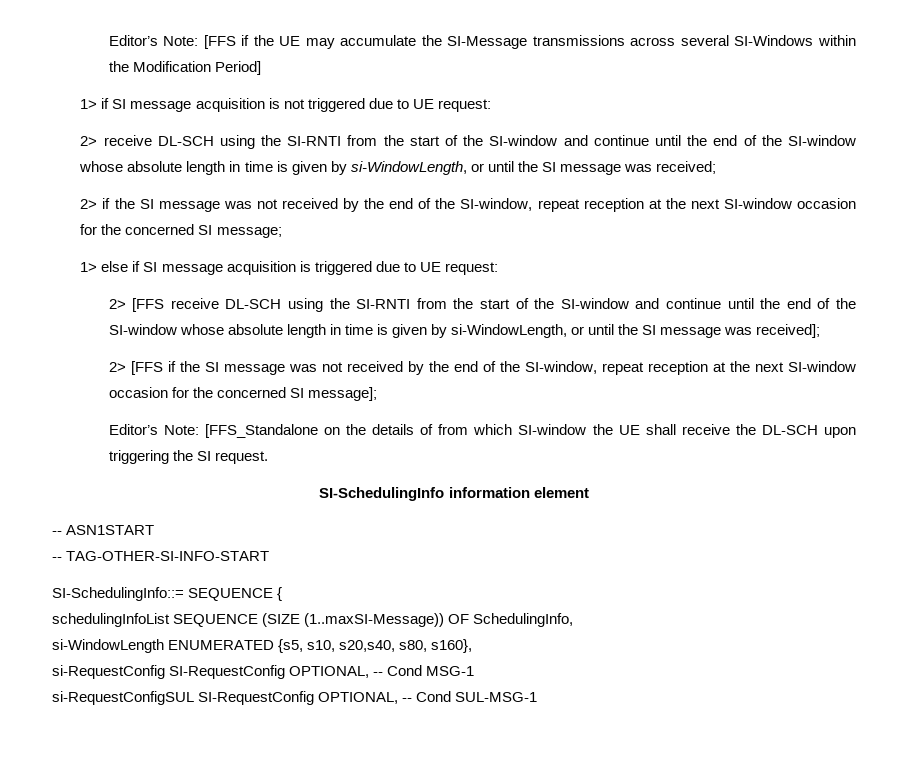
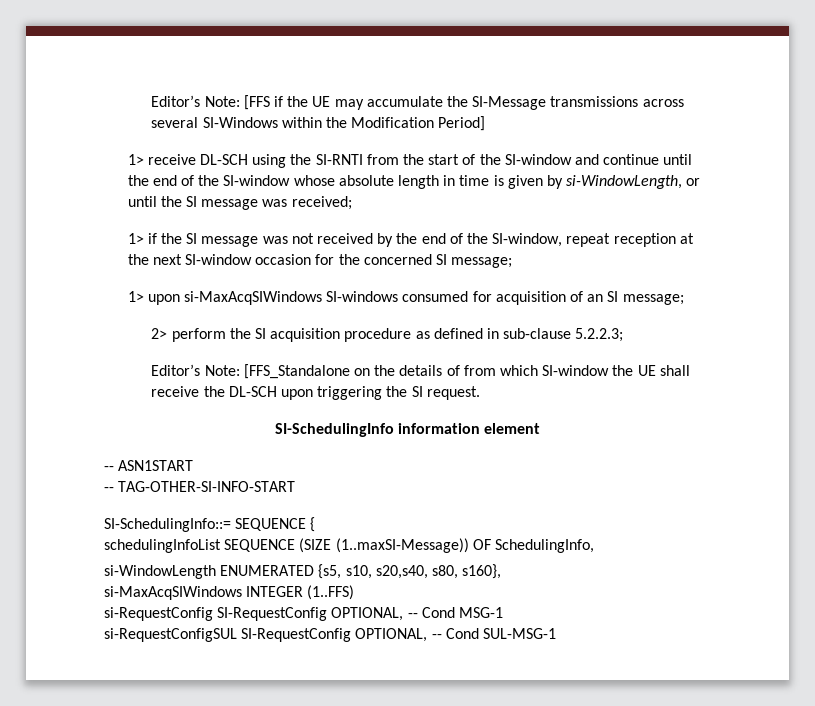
- 1> if SI message acquisition is not triggered due to UE request:
- 2> receive DL-SCH using the SI-RNTI from the start of the SI-window and continue until the end of the SI-window whose absolute length in time is given by si-WindowLength, or until the SI message was received;
+ 1> receive DL-SCH using the SI-RNTI from the start of the SI-window and continue until the end of the SI-window whose absolute length in time is given by si-WindowLength, or until the SI message was received;
- 2> if the SI message was not received by the end of the SI-window, repeat reception at the next SI-window occasion for the concerned SI message;
+ 1> if the SI message was not received by the end of the SI-window, repeat reception at the next SI-window occasion for the concerned SI message;
- 1> else if SI message acquisition is triggered due to UE request:
- 2> [FFS receive DL-SCH using the SI-RNTI from the start of the SI-window and continue until the end of the SI-window whose absolute length in time is given by si-WindowLength, or until the SI message was received];
- 2> [FFS if the SI message was not received by the end of the SI-window, repeat reception at the next SI-window occasion for the concerned SI message];
+ 1> upon si-MaxAcqSIWindows SI-windows consumed for acquisition of an SI message;
+ 2> perform the SI acquisition procedure as defined in sub-clause 5.2.2.3;
+ si-MaxAcqSIWindows INTEGER (1..FFS)

